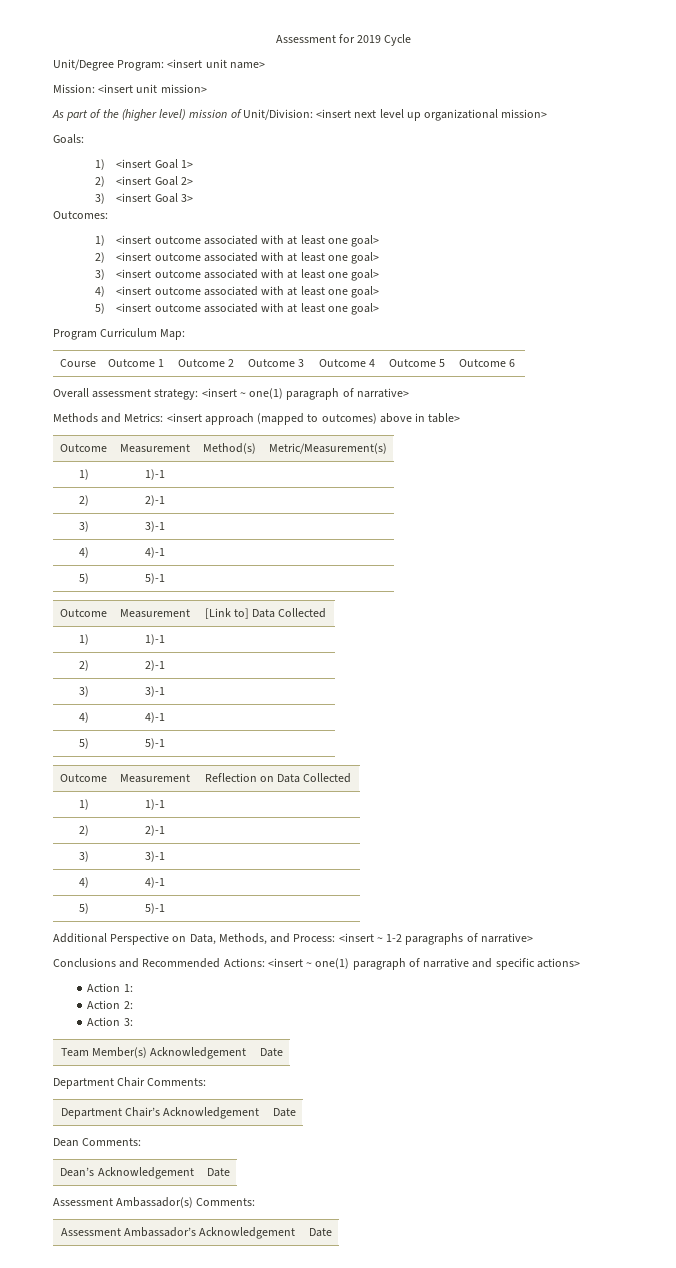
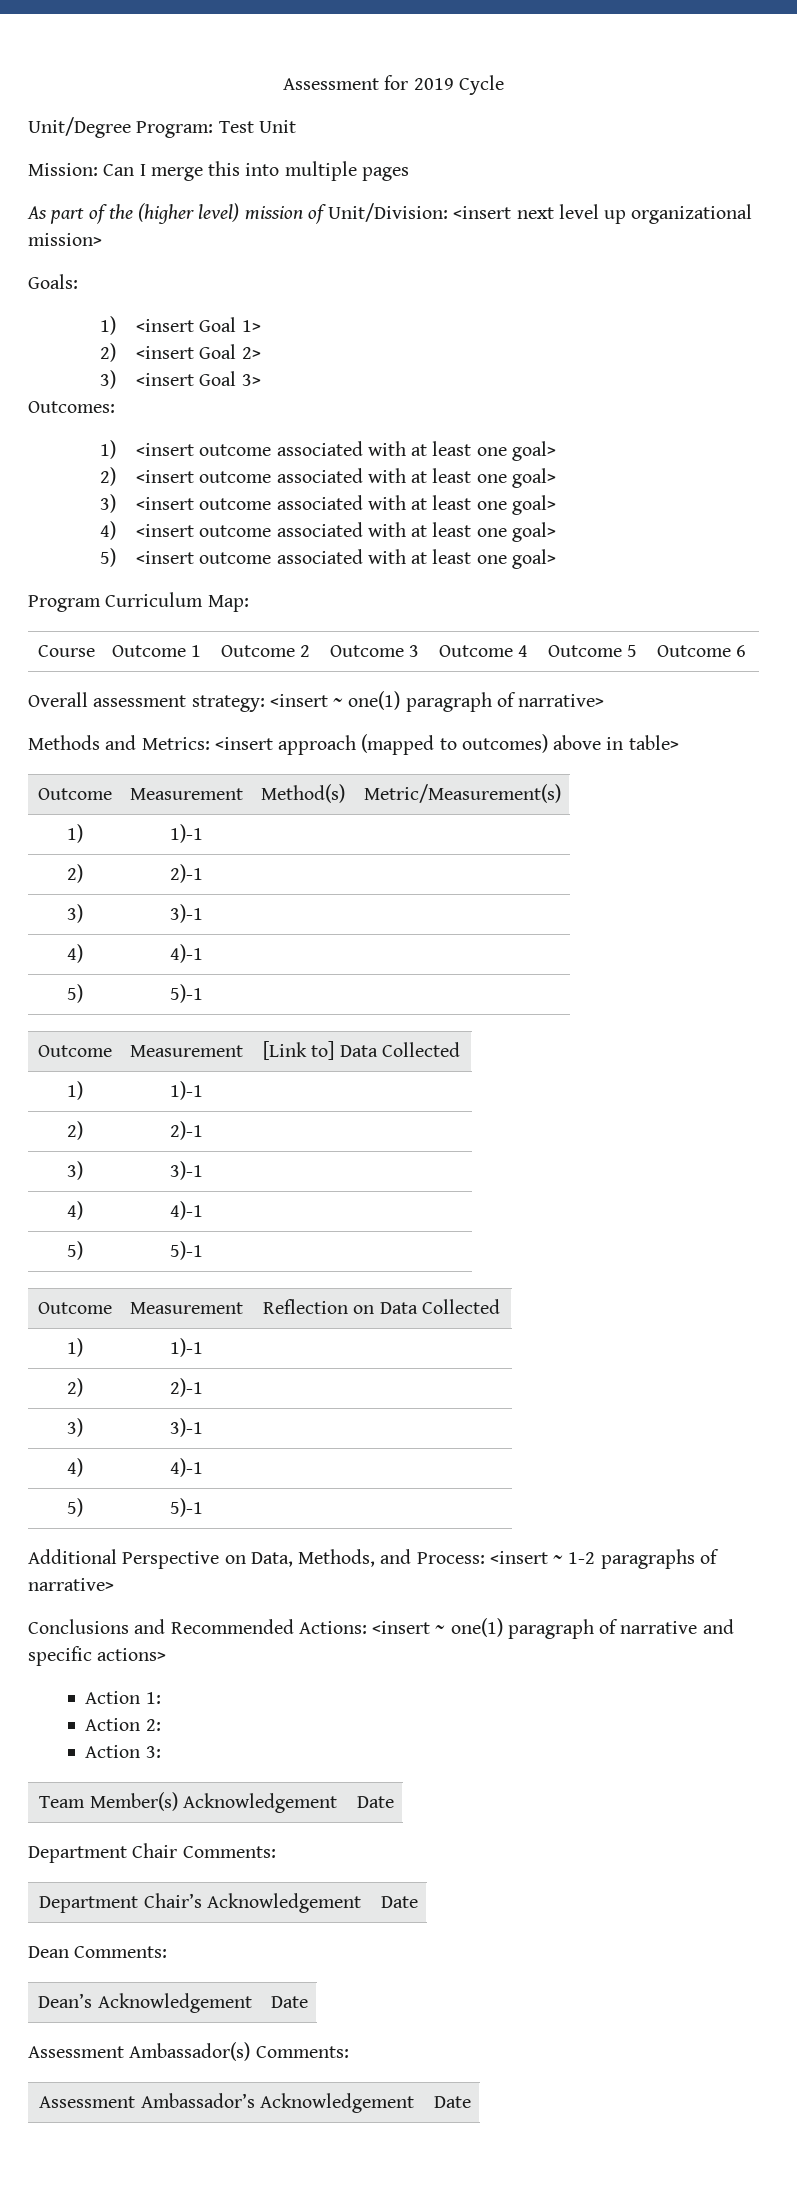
- Unit/Degree Program: <insert unit name>
- Mission: <insert unit mission>
+ Unit/Degree Program: Test Unit
+ Mission: Can I merge this into multiple pages

